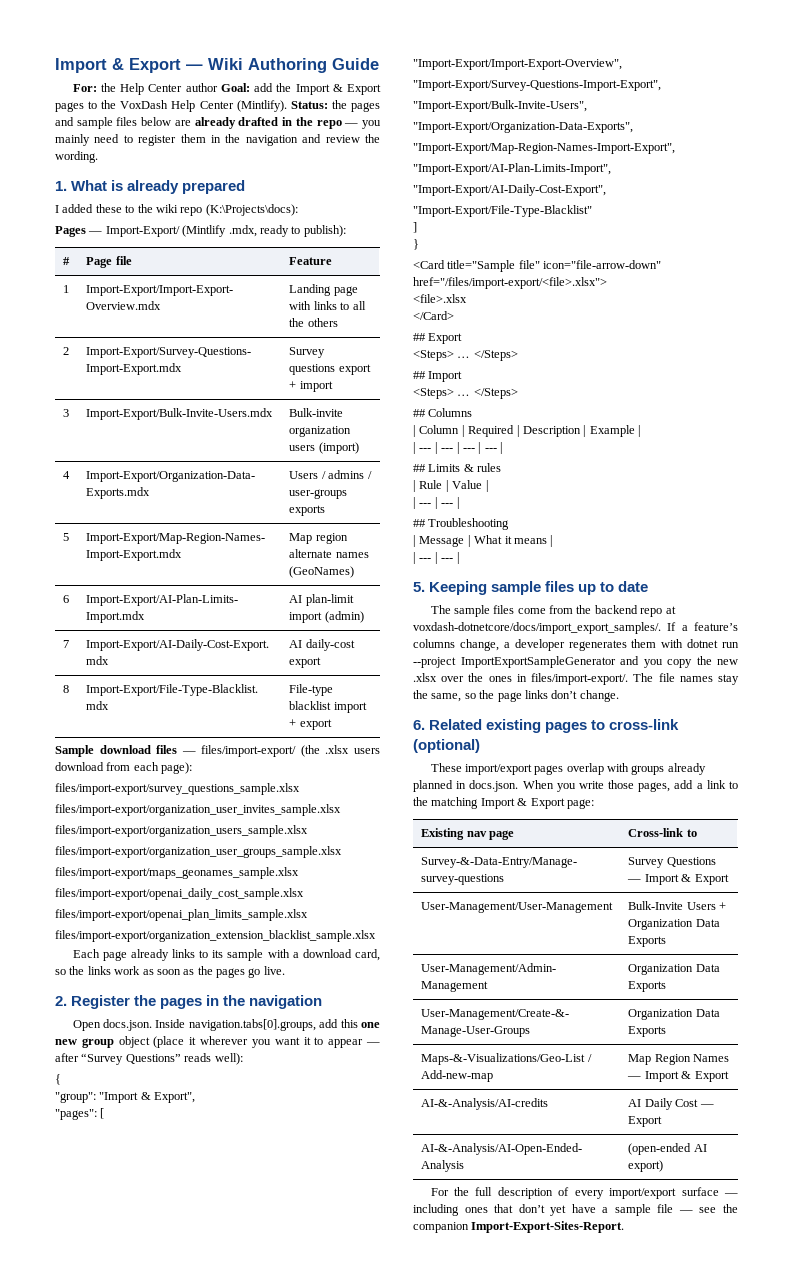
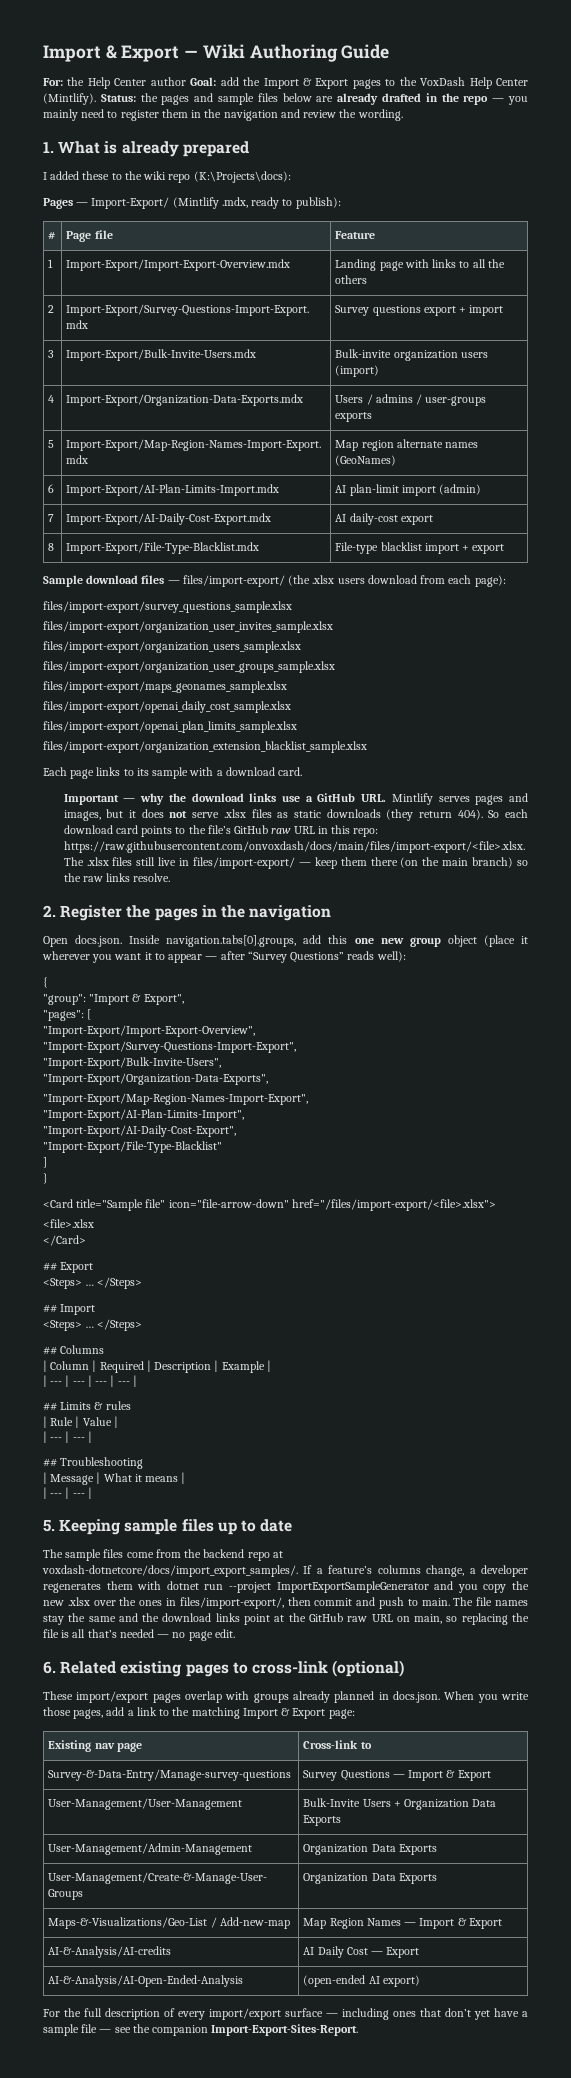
- Each page already links to its sample with a download card, so the links work as soon as the pages go live.
+ Each page links to its sample with a download card.
+ Important — why the download links use a GitHub URL. Mintlify serves pages and images, but it does not serve .xlsx files as static downloads (they return 404). So each download card points to the file’s GitHub raw URL in this repo: https://raw.githubusercontent.com/onvoxdash/docs/main/files/import-export/<file>.xlsx. The .xlsx files still live in files/import-export/ — keep them there (on the main branch) so the raw links resolve.
- If a feature’s columns change, a developer regenerates them with dotnet run --project ImportExportSampleGenerator and you copy the new .xlsx over the ones in files/import-export/.
+ If a feature’s columns change, a developer regenerates them with dotnet run --project ImportExportSampleGenerator and you copy the new .xlsx over the ones in files/import-export/, then commit and push to main.
- The file names stay the same, so the page links don’t change.
+ The file names stay the same and the download links point at the GitHub raw URL on main, so replacing the file is all that’s needed — no page edit.

